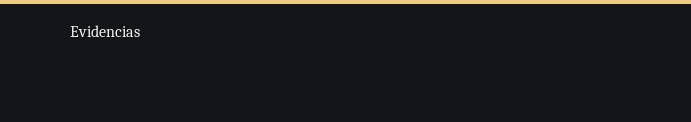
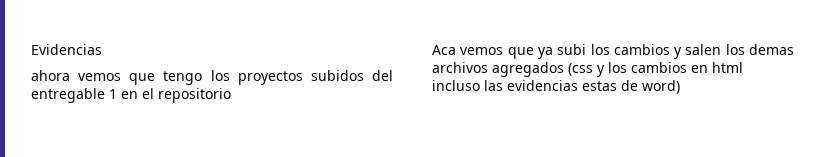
+ ahora vemos que tengo los proyectos subidos del entregable 1 en el repositorio
+ Aca vemos que ya subi los cambios y salen los demas archivos agregados (css y los cambios en html incluso las evidencias estas de word)

